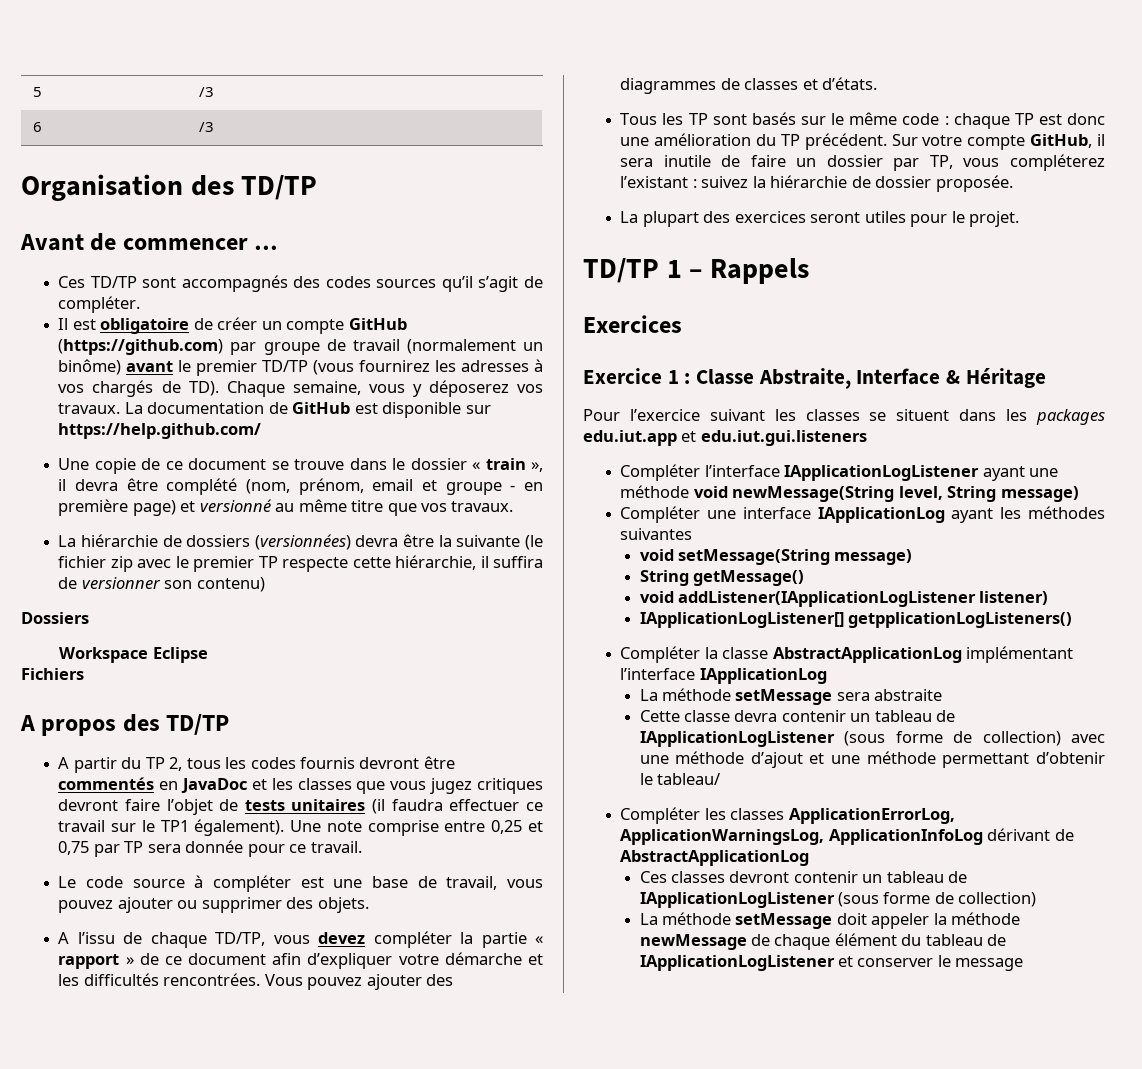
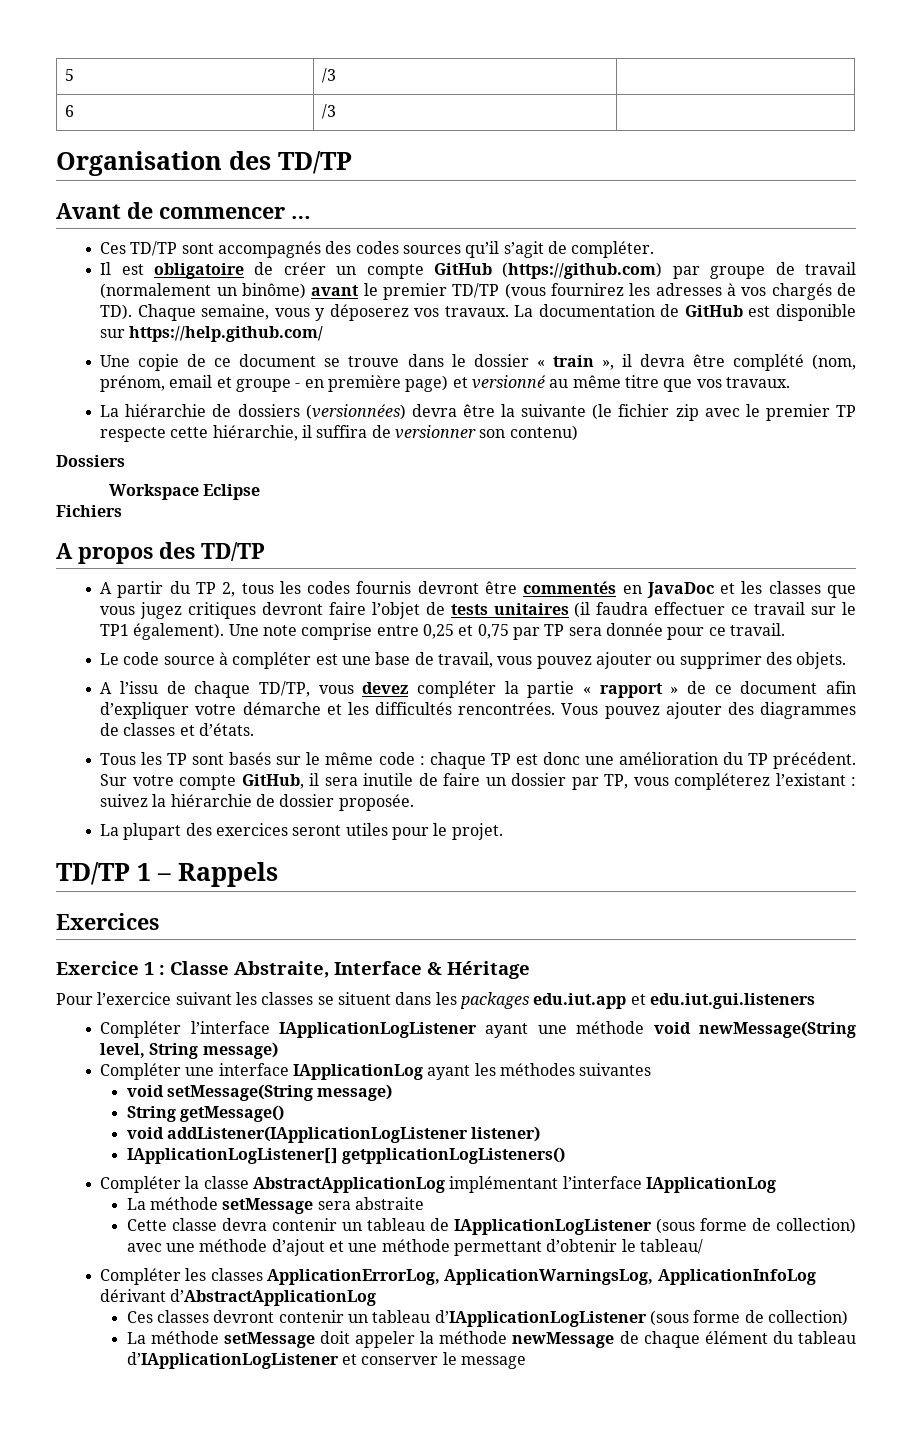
- Compléter les classes ApplicationErrorLog, ApplicationWarningsLog, ApplicationInfoLog dérivant de AbstractApplicationLog
+ Compléter les classes ApplicationErrorLog, ApplicationWarningsLog, ApplicationInfoLog dérivant d’AbstractApplicationLog
- Ces classes devront contenir un tableau de IApplicationLogListener (sous forme de collection)
+ Ces classes devront contenir un tableau d’IApplicationLogListener (sous forme de collection)
- La méthode setMessage doit appeler la méthode newMessage de chaque élément du tableau de IApplicationLogListener et conserver le message
+ La méthode setMessage doit appeler la méthode newMessage de chaque élément du tableau d’IApplicationLogListener et conserver le message

